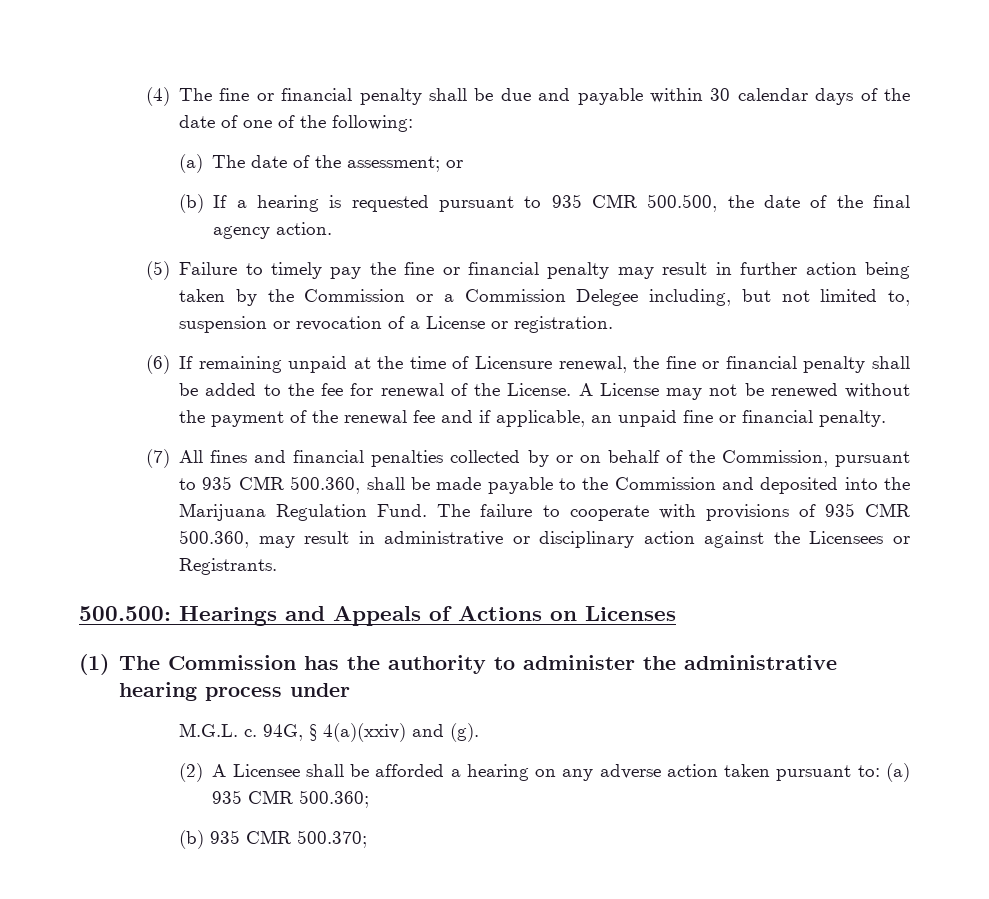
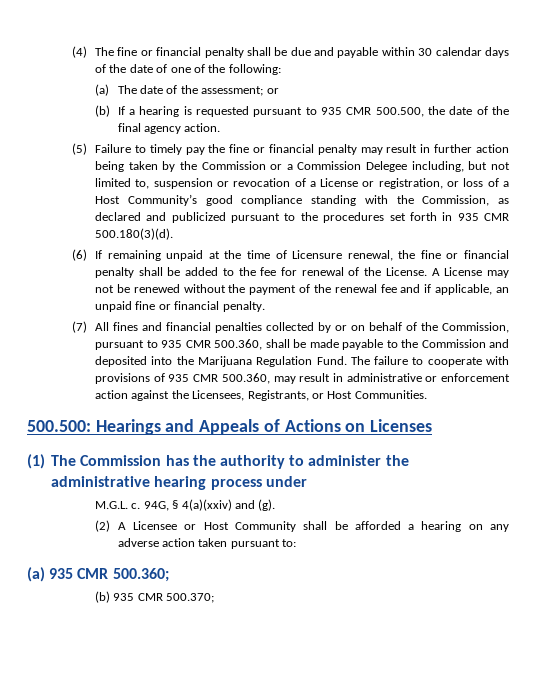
- (5) Failure to timely pay the fine or financial penalty may result in further action being taken by the Commission or a Commission Delegee including, but not limited to, suspension or revocation of a License or registration.
+ (5) Failure to timely pay the fine or financial penalty may result in further action being taken by the Commission or a Commission Delegee including, but not limited to, suspension or revocation of a License or registration, or loss of a Host Community’s good compliance standing with the Commission, as declared and publicized pursuant to the procedures set forth in 935 CMR 500.180(3)(d).
- The failure to cooperate with provisions of 935 CMR 500.360, may result in administrative or disciplinary action against the Licensees or Registrants.
+ The failure to cooperate with provisions of 935 CMR 500.360, may result in administrative or enforcement action against the Licensees, Registrants, or Host Communities.
- (2) A Licensee shall be afforded a hearing on any adverse action taken pursuant to: (a) 935 CMR 500.360;
+ (2) A Licensee or Host Community shall be afforded a hearing on any adverse action taken pursuant to:
+ (a) 935 CMR 500.360;

